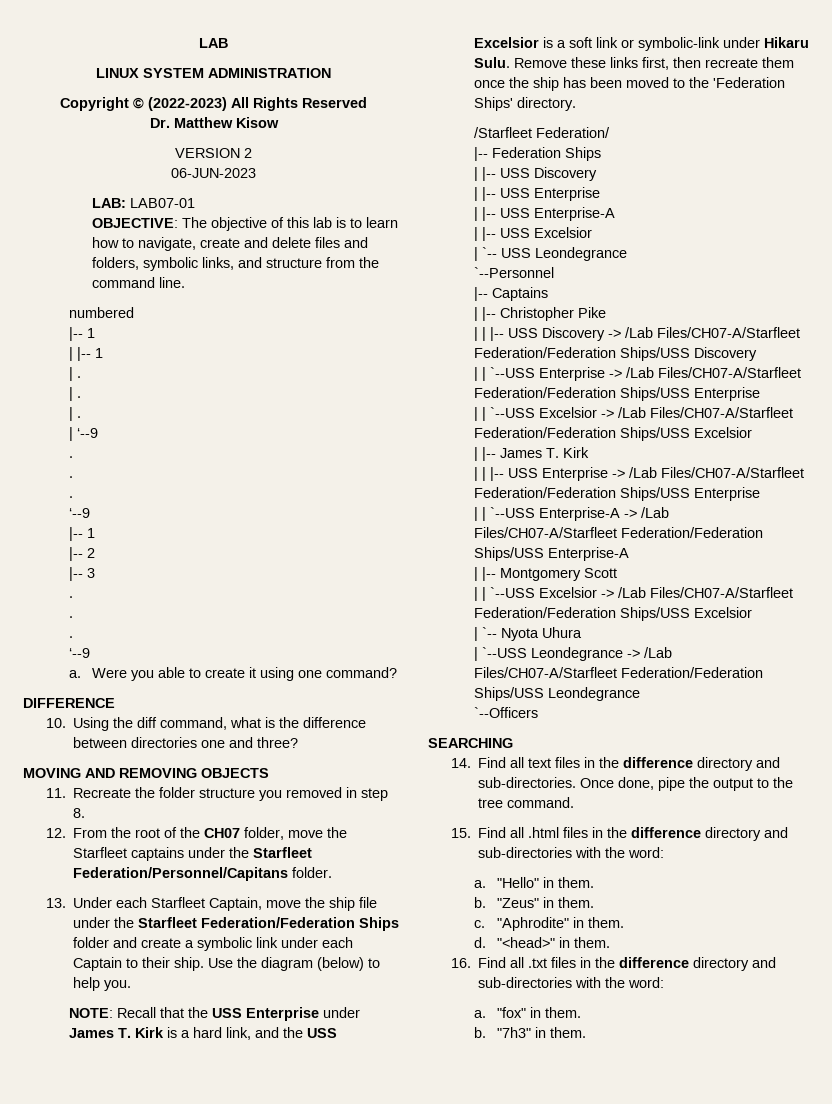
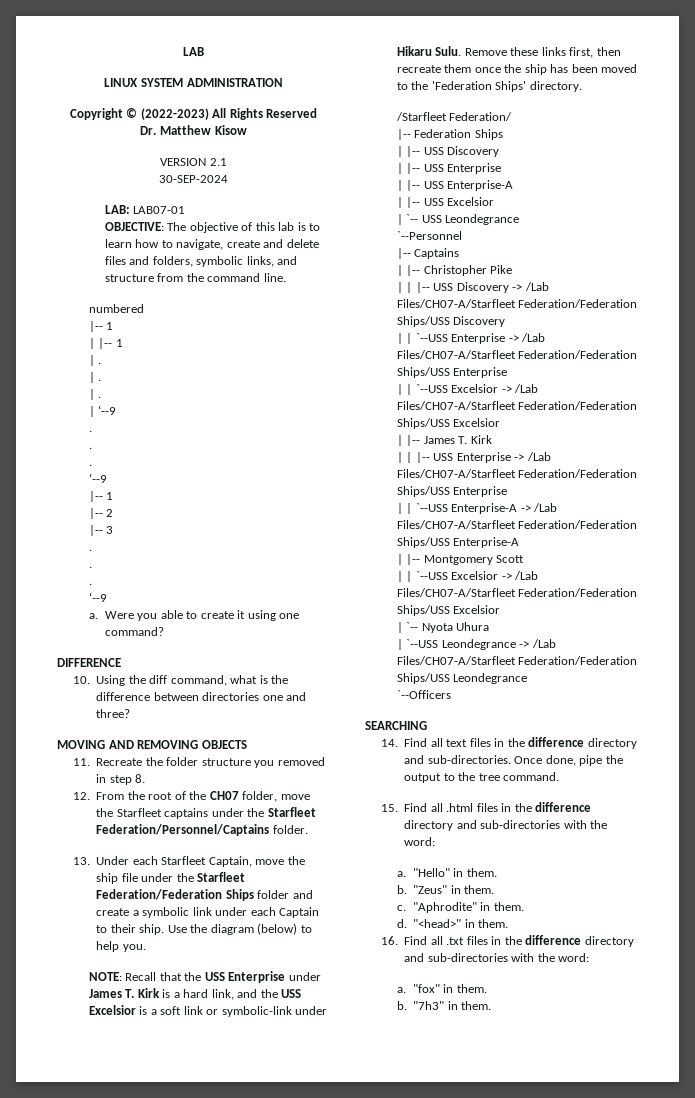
- VERSION 2
- 06-JUN-2023
+ VERSION 2.1
+ 30-SEP-2024
- 12. From the root of the CH07 folder, move the Starfleet captains under the Starfleet Federation/Personnel/Capitans folder.
+ 12. From the root of the CH07 folder, move the Starfleet captains under the Starfleet Federation/Personnel/Captains folder.

